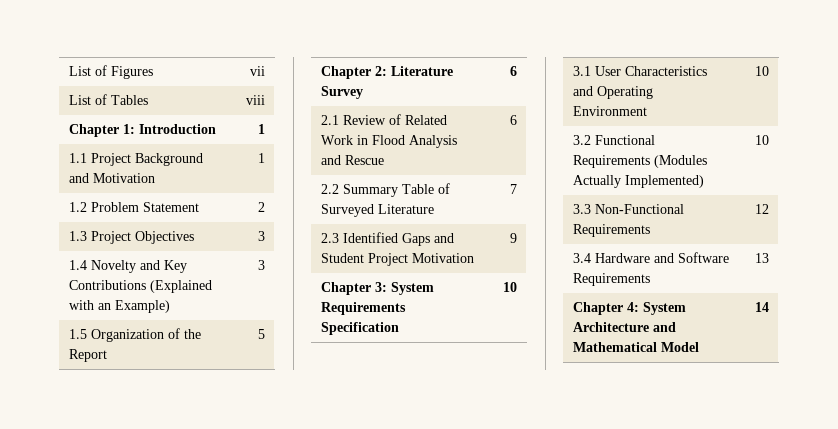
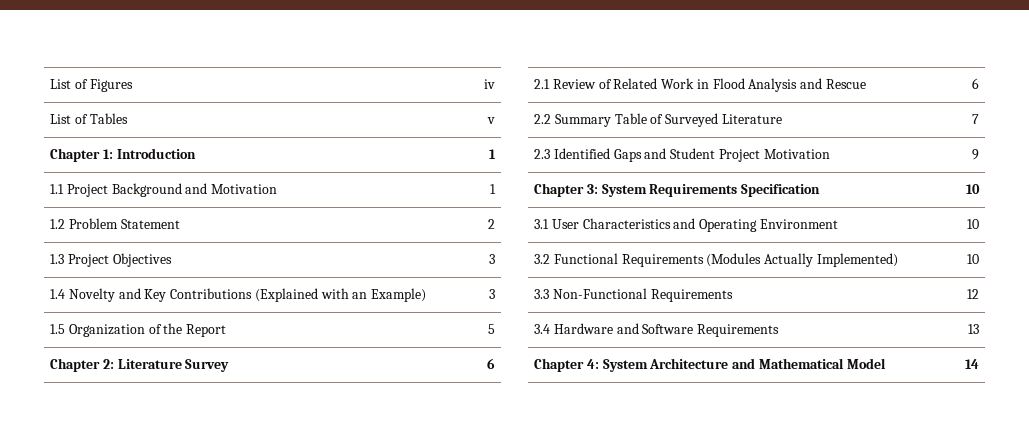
- List of Figures | vii
+ List of Figures | iv
- List of Tables | viii
+ List of Tables | v

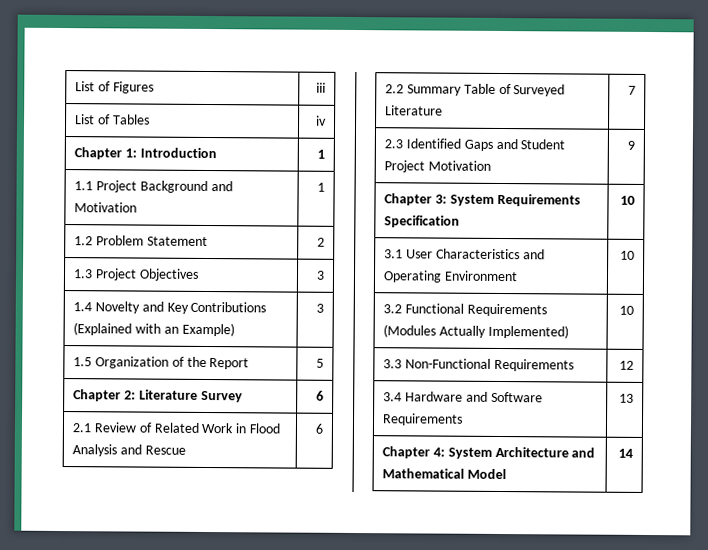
- List of Figures | iv
+ List of Figures | iii
- List of Tables | v
+ List of Tables | iv

